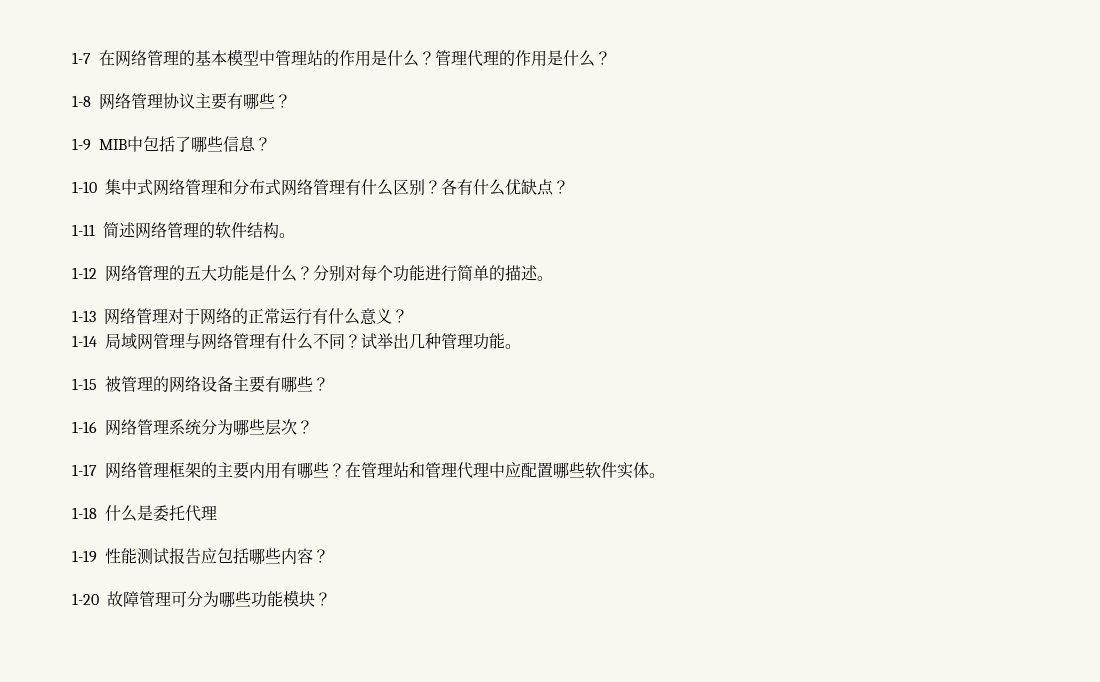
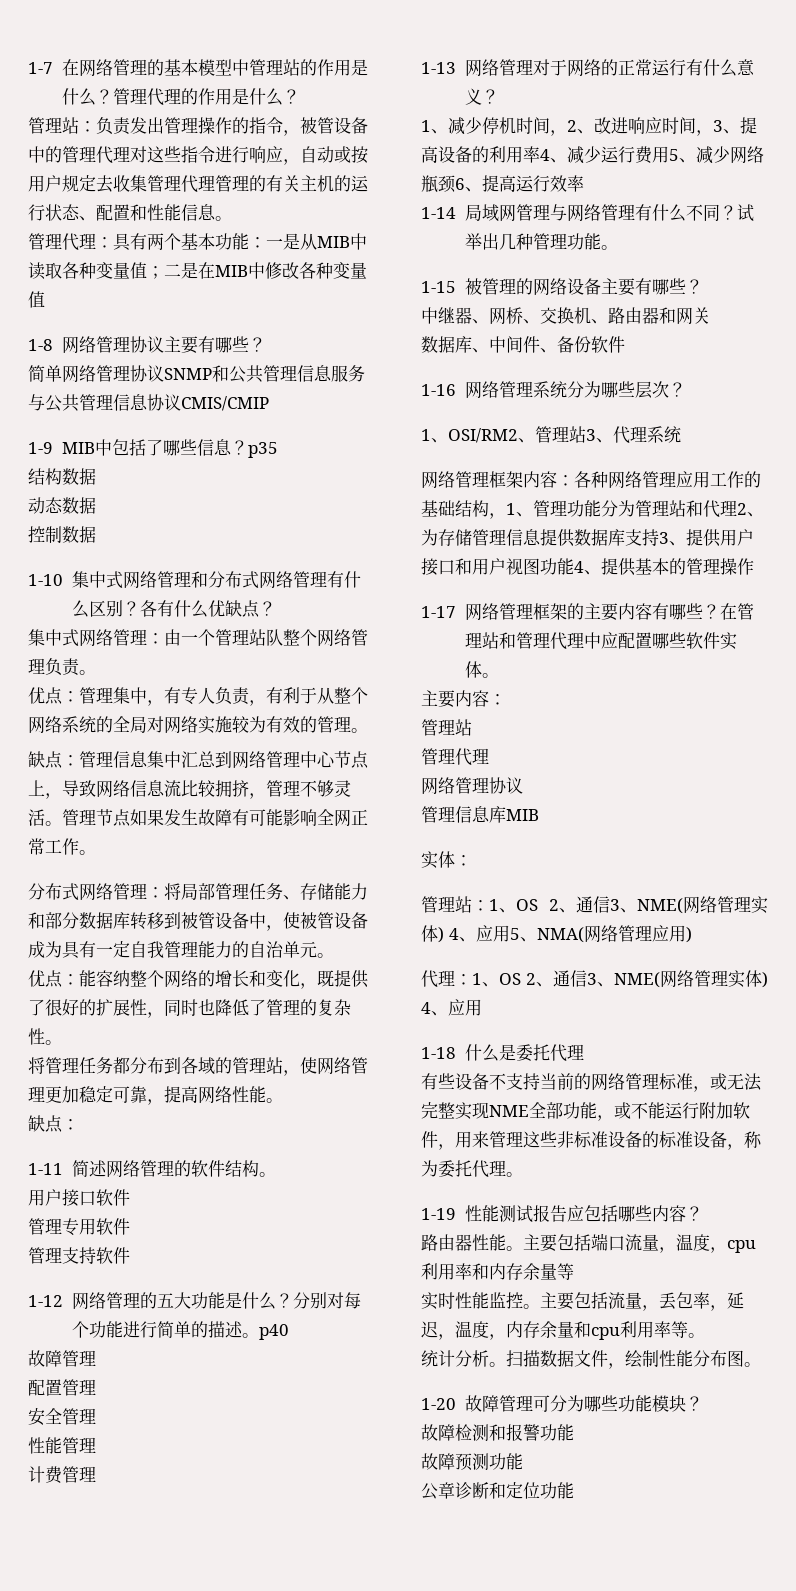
+ 管理站：负责发出管理操作的指令，被管设备中的管理代理对这些指令进行响应，自动或按用户规定去收集管理代理管理的有关主机的运行状态、配置和性能信息。
+ 管理代理：具有两个基本功能：一是从MIB中读取各种变量值；二是在MIB中修改各种变量值
+ 简单网络管理协议SNMP和公共管理信息服务与公共管理信息协议CMIS/CMIP
- 1-9 MIB中包括了哪些信息？
+ 1-9 MIB中包括了哪些信息？p35
+ 结构数据
+ 动态数据
+ 控制数据
+ 集中式网络管理：由一个管理站队整个网络管理负责。
+ 优点：管理集中，有专人负责，有利于从整个网络系统的全局对网络实施较为有效的管理。
+ 缺点：管理信息集中汇总到网络管理中心节点上，导致网络信息流比较拥挤，管理不够灵活。管理节点如果发生故障有可能影响全网正常工作。
+ 分布式网络管理：将局部管理任务、存储能力和部分数据库转移到被管设备中，使被管设备成为具有一定自我管理能力的自治单元。
+ 优点：能容纳整个网络的增长和变化，既提供了很好的扩展性，同时也降低了管理的复杂性。
+ 将管理任务都分布到各域的管理站，使网络管理更加稳定可靠，提高网络性能。
+ 缺点：
+ 用户接口软件
+ 管理专用软件
+ 管理支持软件
- 分别对每个功能进行简单的描述。
+ 分别对每个功能进行简单的描述。p40
+ 故障管理
+ 配置管理
+ 安全管理
+ 性能管理
+ 计费管理
+ 1、减少停机时间，2、改进响应时间，3、提高设备的利用率4、减少运行费用5、减少网络瓶颈6、提高运行效率
+ 中继器、网桥、交换机、路由器和网关
+ 数据库、中间件、备份软件
+ 1、OSI/RM2、管理站3、代理系统
+ 网络管理框架内容：各种网络管理应用工作的基础结构，1、管理功能分为管理站和代理2、为存储管理信息提供数据库支持3、提供用户接口和用户视图功能4、提供基本的管理操作
- 1-17网络管理框架的主要内用有哪些？
+ 1-17网络管理框架的主要内容有哪些？
+ 主要内容：
+ 管理站
+ 管理代理
+ 网络管理协议
+ 管理信息库MIB
+ 实体：
+ 管理站：1、OS 2、通信3、NME(网络管理实体) 4、应用5、NMA(网络管理应用)
+ 代理：1、OS 2、通信3、NME(网络管理实体) 4、应用
+ 有些设备不支持当前的网络管理标准，或无法完整实现NME全部功能，或不能运行附加软件，用来管理这些非标准设备的标准设备，称为委托代理。
+ 路由器性能。主要包括端口流量，温度，cpu利用率和内存余量等
+ 实时性能监控。主要包括流量，丢包率，延迟，温度，内存余量和cpu利用率等。
+ 统计分析。扫描数据文件，绘制性能分布图。
+ 故障检测和报警功能
+ 故障预测功能
+ 公章诊断和定位功能

